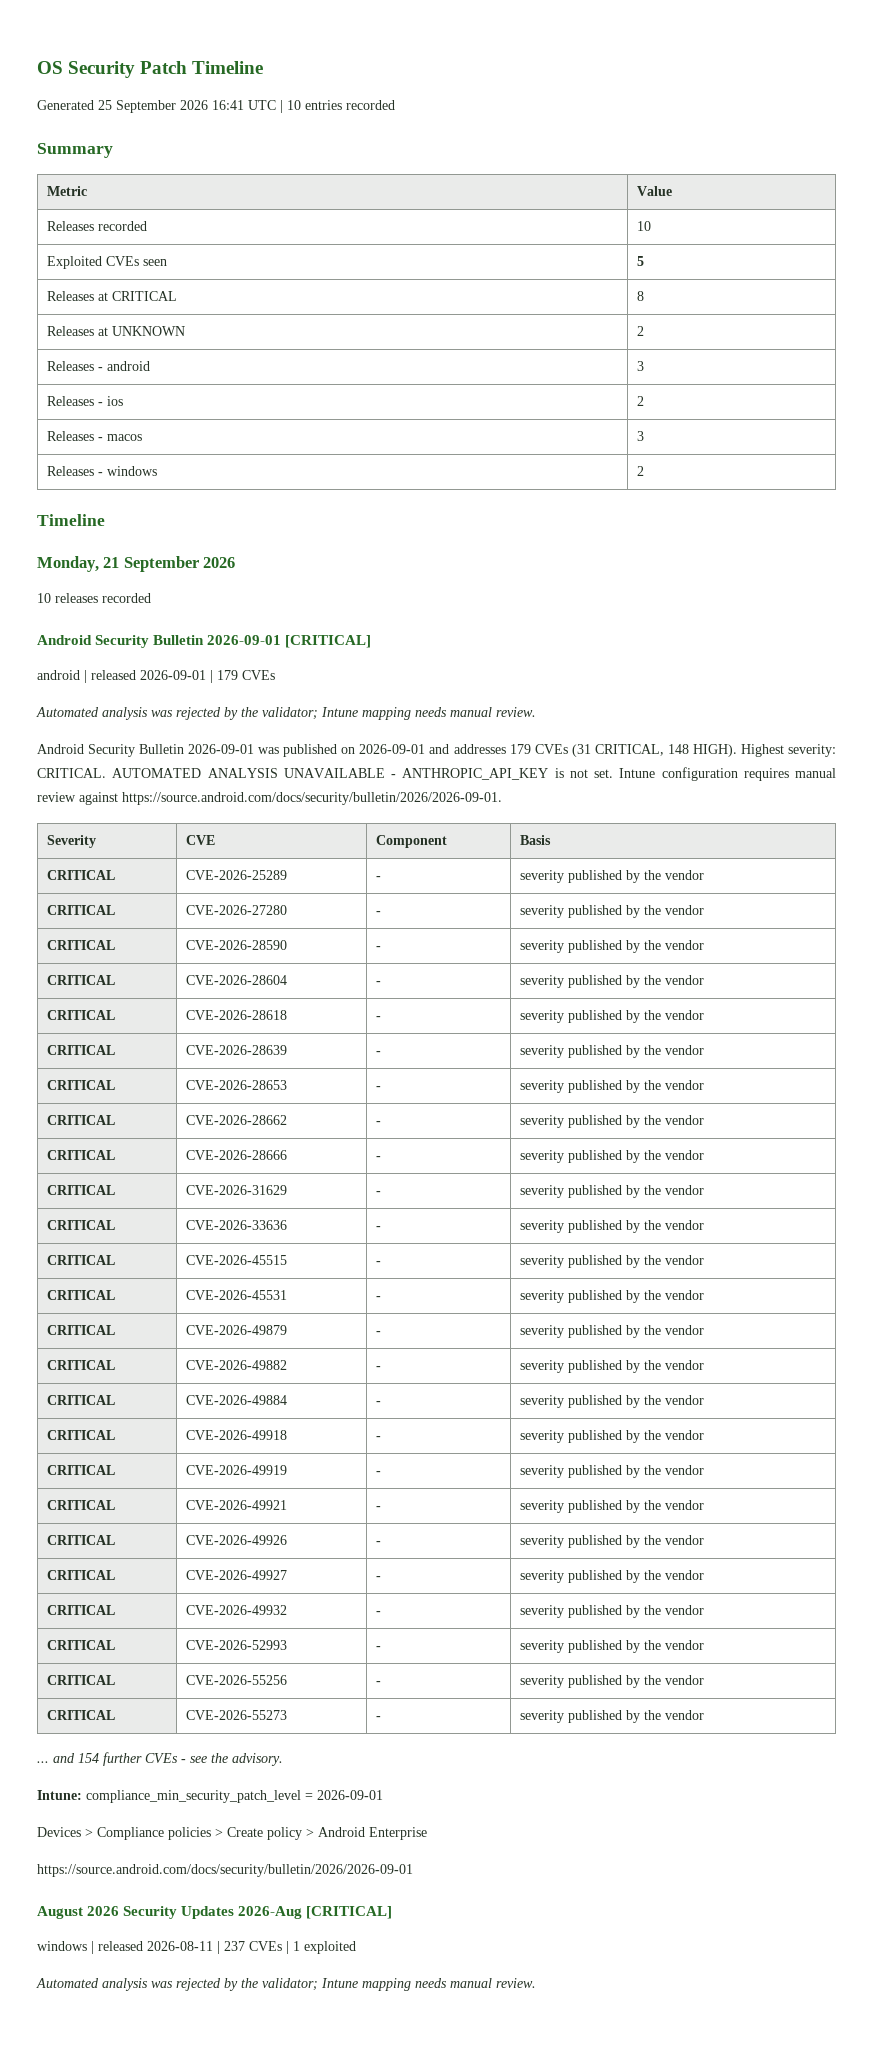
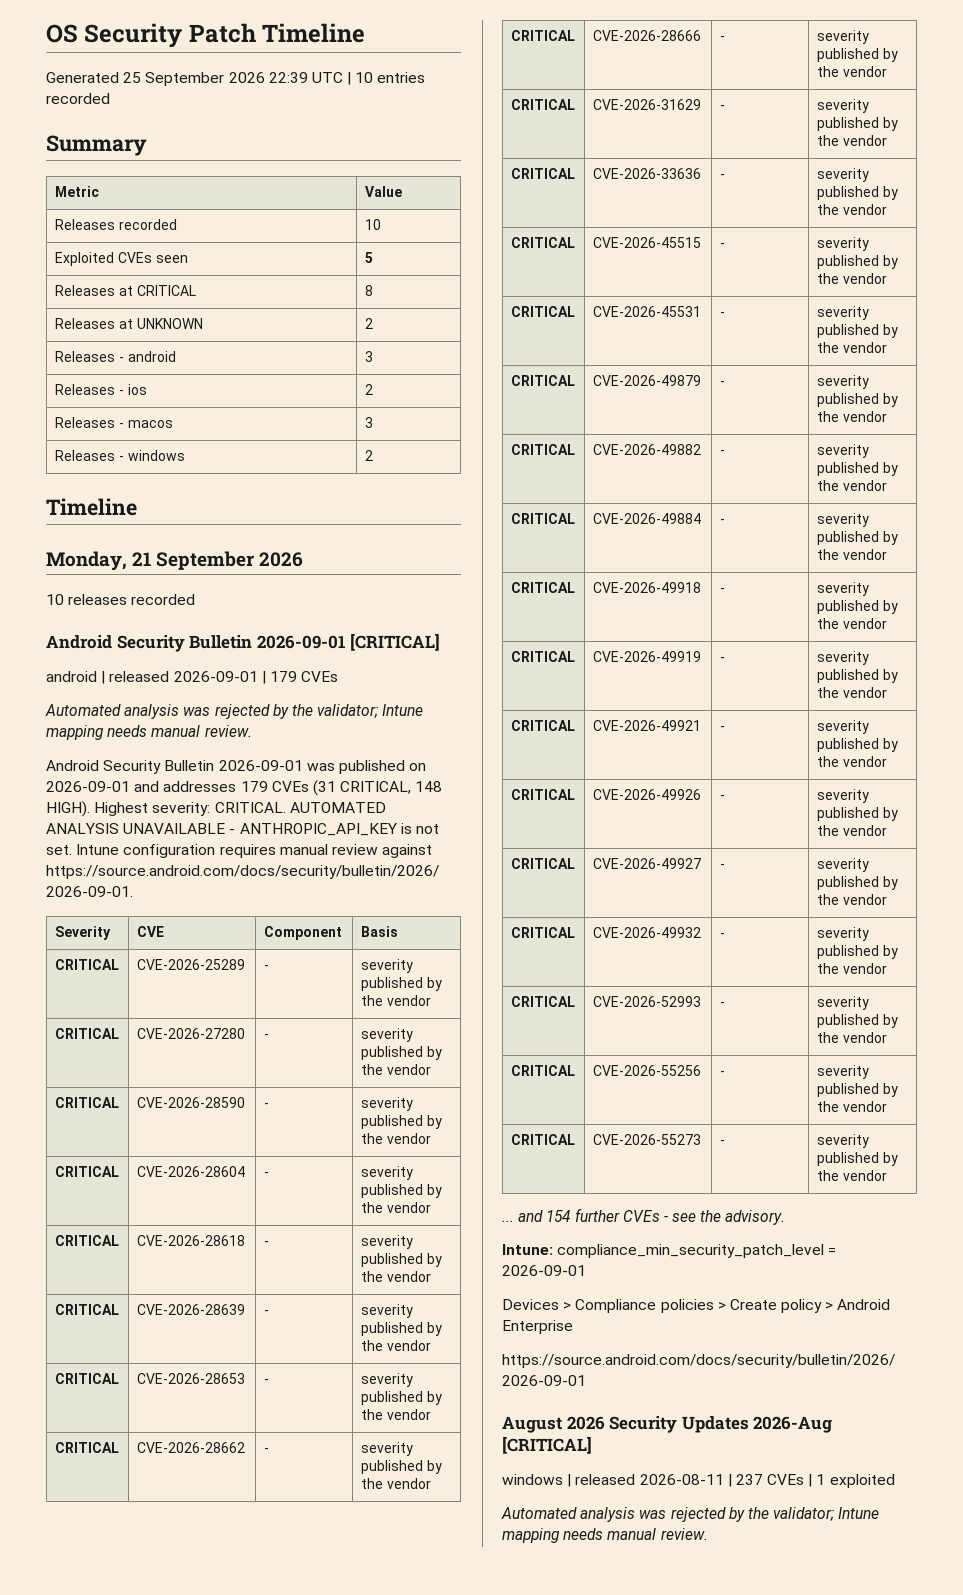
- Generated 25 September 2026 16:41 UTC | 10 entries recorded
+ Generated 25 September 2026 22:39 UTC | 10 entries recorded

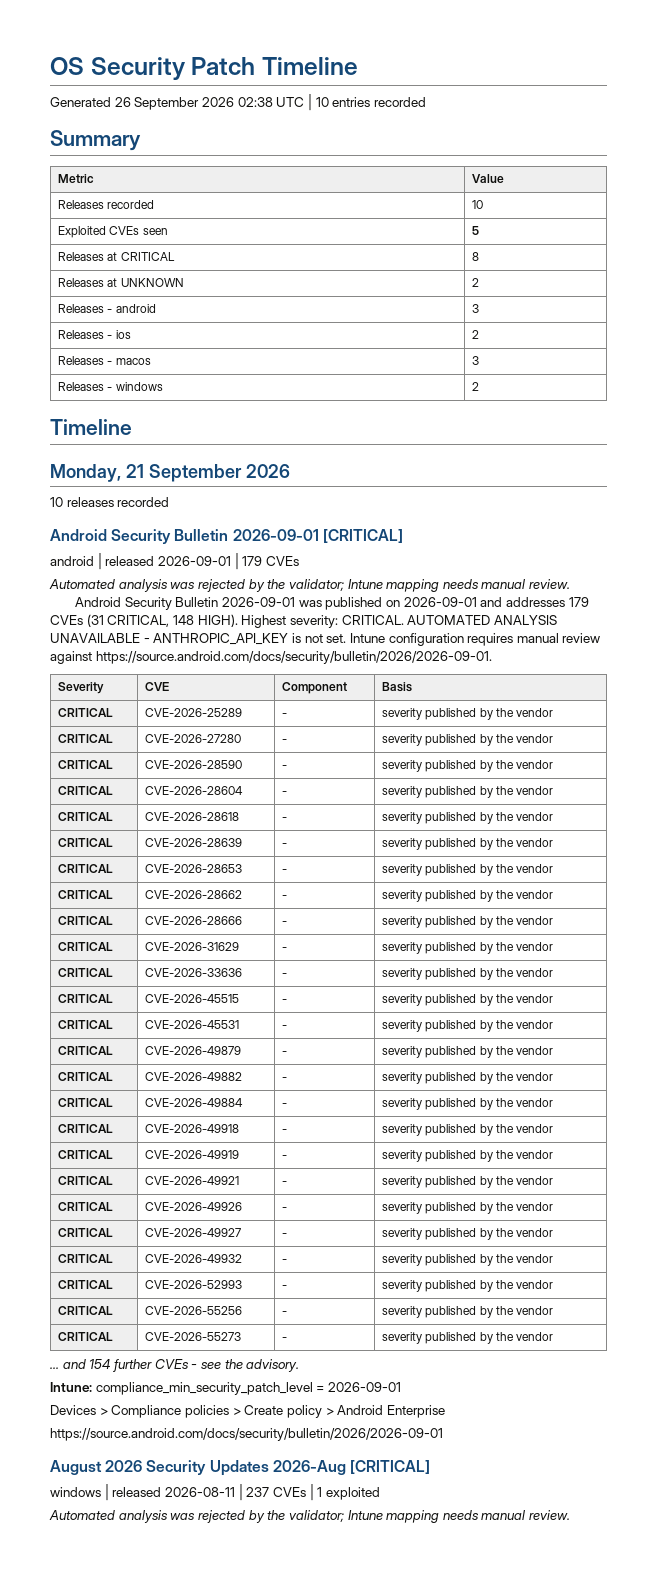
- Generated 25 September 2026 22:39 UTC | 10 entries recorded
+ Generated 26 September 2026 02:38 UTC | 10 entries recorded

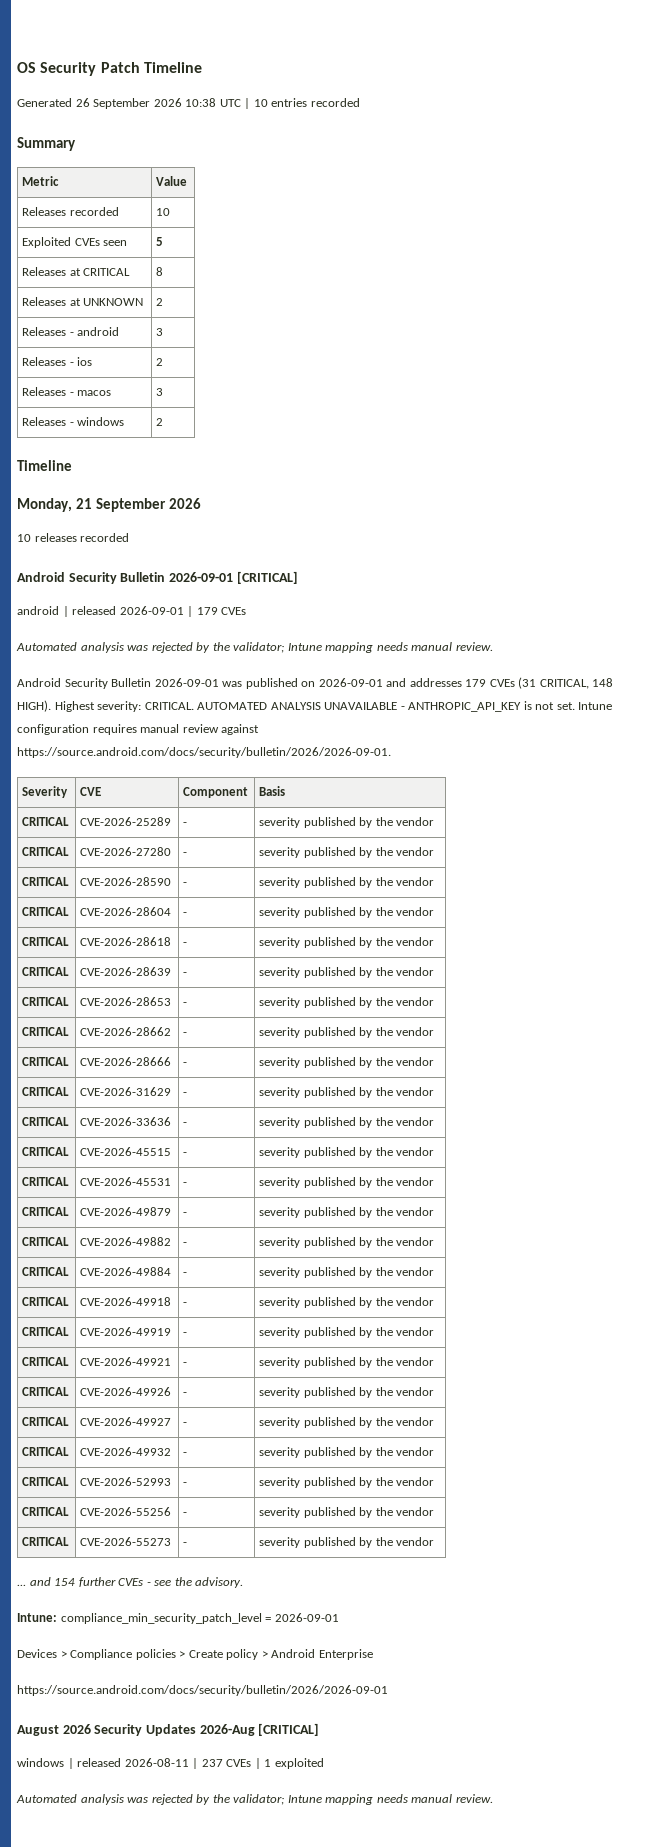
- Generated 26 September 2026 02:38 UTC | 10 entries recorded
+ Generated 26 September 2026 10:38 UTC | 10 entries recorded

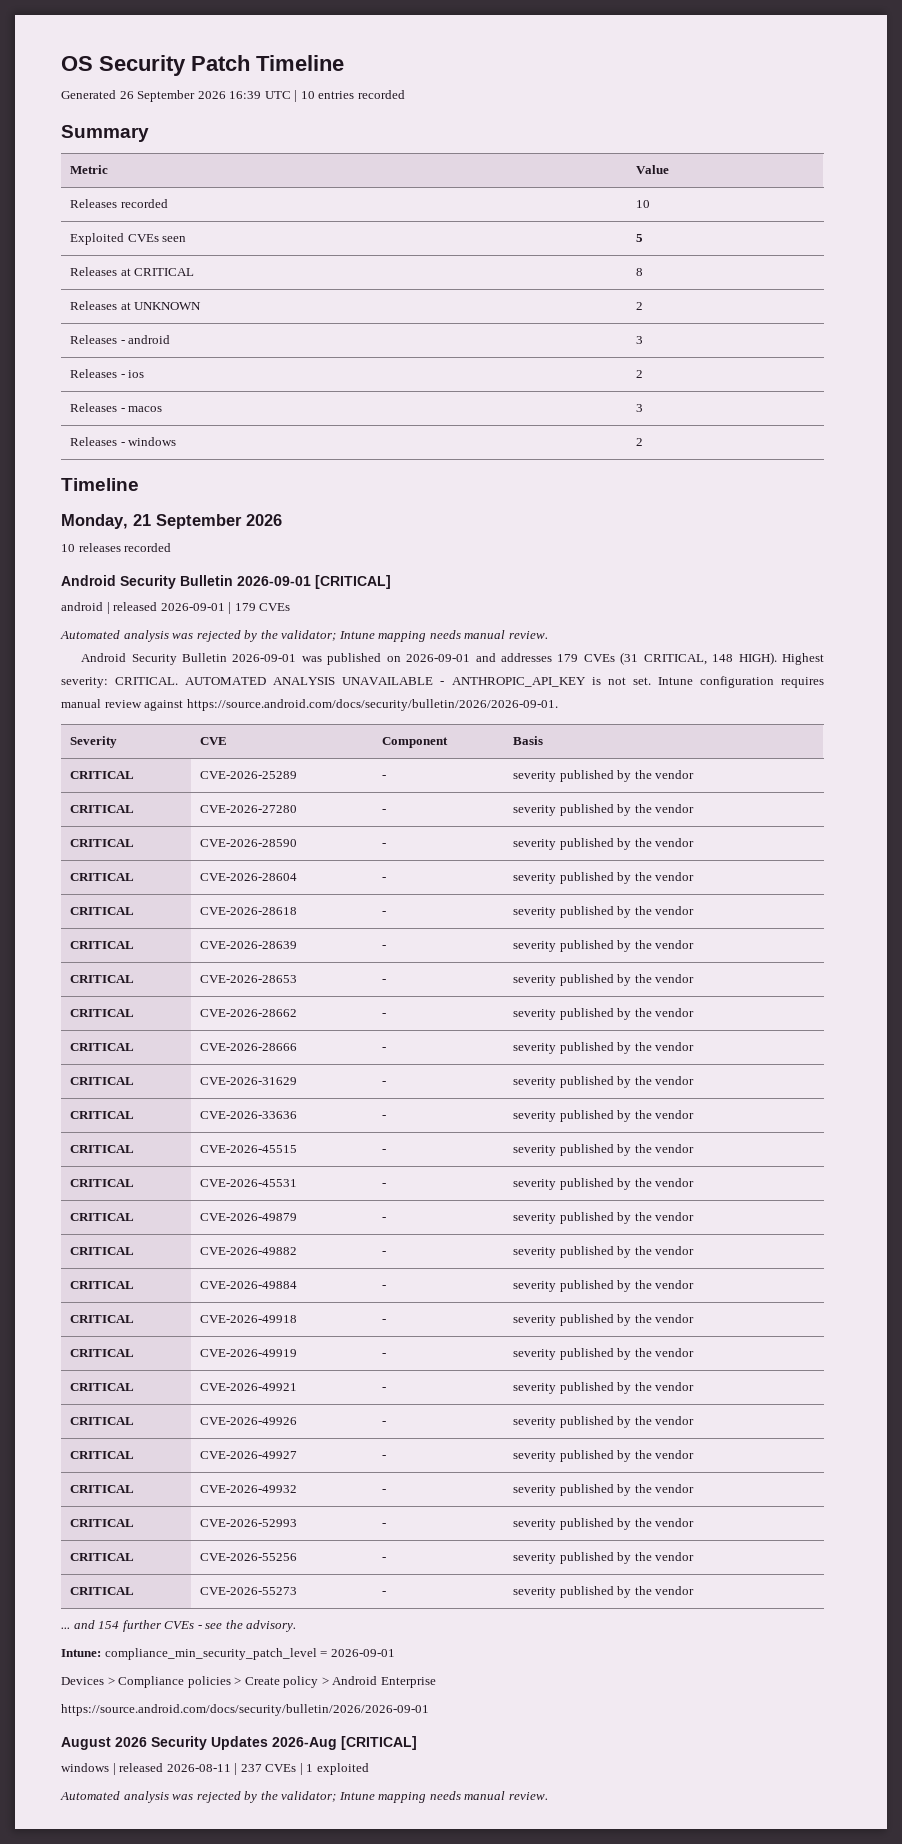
- Generated 26 September 2026 10:38 UTC | 10 entries recorded
+ Generated 26 September 2026 16:39 UTC | 10 entries recorded

